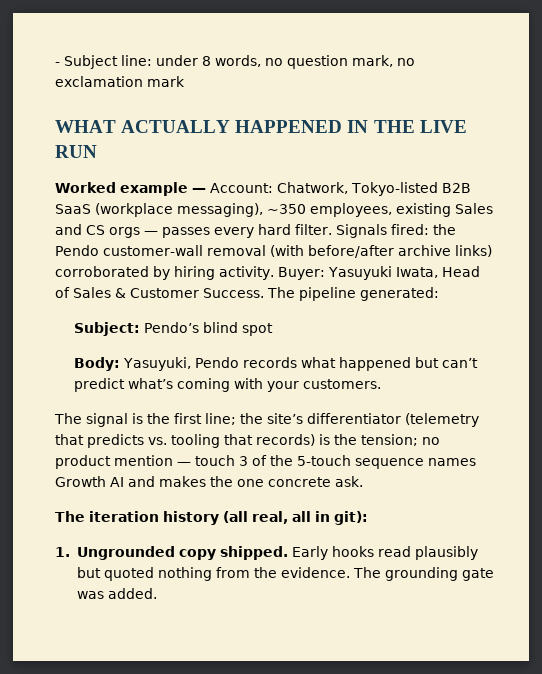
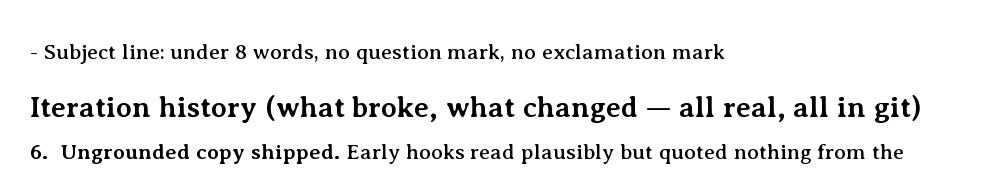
- WHAT ACTUALLY HAPPENED IN THE LIVE RUN
- Worked example — Account: Chatwork, Tokyo-listed B2B SaaS (workplace messaging), ~350 employees, existing Sales and CS orgs — passes every hard filter. Signals fired: the Pendo customer-wall removal (with before/after archive links) corroborated by hiring activity. Buyer: Yasuyuki Iwata, Head of Sales & Customer Success. The pipeline generated:
- Subject: Pendo’s blind spot
- Body: Yasuyuki, Pendo records what happened but can’t predict what’s coming with your customers.
- The signal is the first line; the site’s differentiator (telemetry that predicts vs. tooling that records) is the tension; no product mention — touch 3 of the 5-touch sequence names Growth AI and makes the one concrete ask.
- The iteration history (all real, all in git):
- 1. Ungrounded copy shipped.
+ Iteration history (what broke, what changed — all real, all in git)
+ 6. Ungrounded copy shipped.
- Early hooks read plausibly but quoted nothing from the evidence. The grounding gate was added.
+ Early hooks read plausibly but quoted nothing from the

